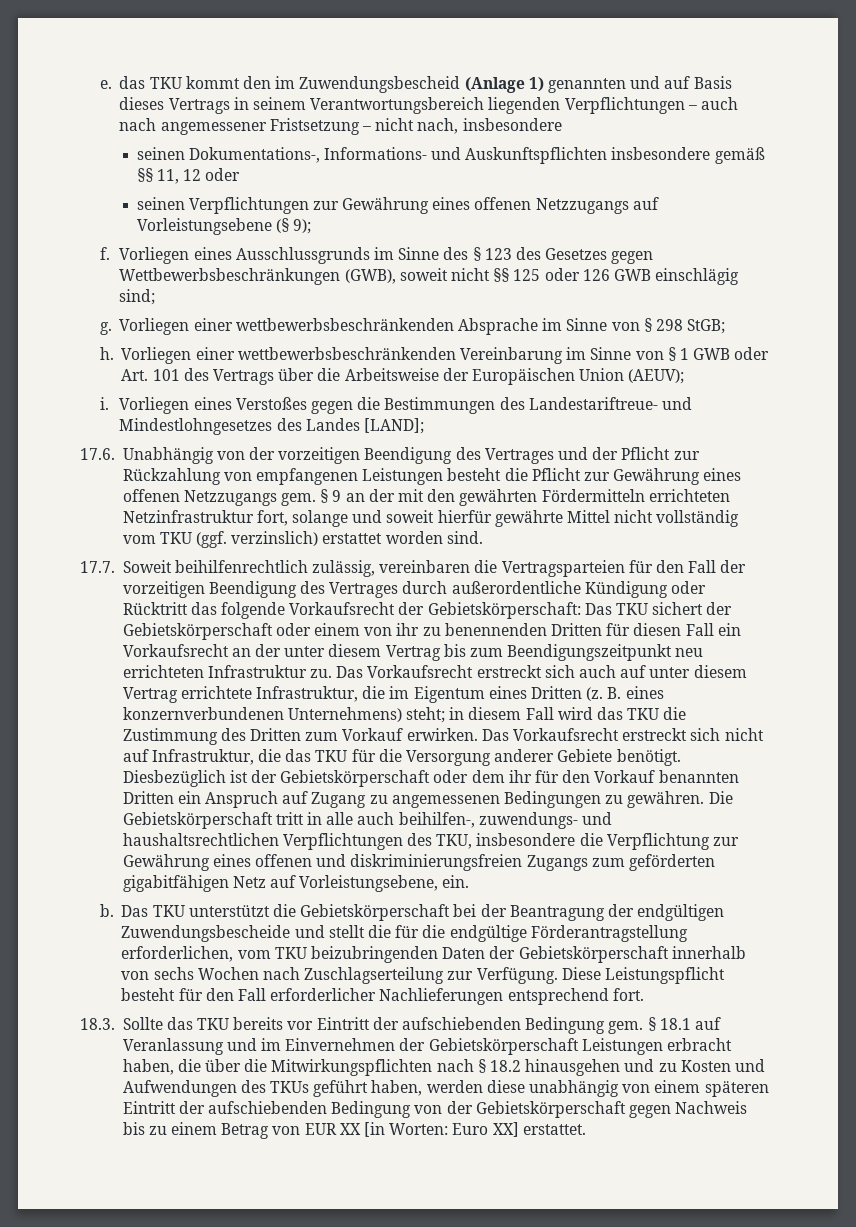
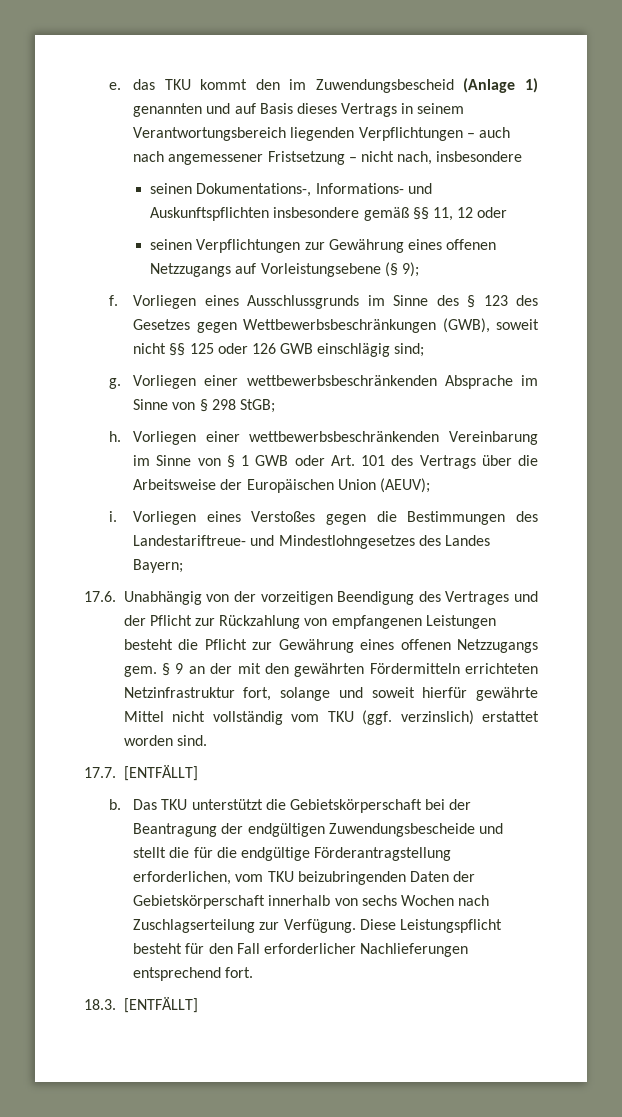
- Vorliegen eines Verstoßes gegen die Bestimmungen des Landestariftreue- und Mindestlohngesetzes des Landes [LAND];
+ Vorliegen eines Verstoßes gegen die Bestimmungen des Landestariftreue- und Mindestlohngesetzes des Landes Bayern;
- 17.7. Soweit beihilfenrechtlich zulässig, vereinbaren die Vertragsparteien für den Fall der vorzeitigen Beendigung des Vertrages durch außerordentliche Kündigung oder Rücktritt das folgende Vorkaufsrecht der Gebietskörperschaft: Das TKU sichert der Gebietskörperschaft oder einem von ihr zu benennenden Dritten für diesen Fall ein Vorkaufsrecht an der unter diesem Vertrag bis zum Beendigungszeitpunkt neu errichteten Infrastruktur zu. Das Vorkaufsrecht erstreckt sich auch auf unter diesem Vertrag errichtete Infrastruktur, die im Eigentum eines Dritten (z. B. eines konzernverbundenen Unternehmens) steht; in diesem Fall wird das TKU die Zustimmung des Dritten zum Vorkauf erwirken. Das Vorkaufsrecht erstreckt sich nicht auf Infrastruktur, die das TKU für die Versorgung anderer Gebiete benötigt. Diesbezüglich ist der Gebietskörperschaft oder dem ihr für den Vorkauf benannten Dritten ein Anspruch auf Zugang zu angemessenen Bedingungen zu gewähren. Die Gebietskörperschaft tritt in alle auch beihilfen-, zuwendungs- und haushaltsrechtlichen Verpflichtungen des TKU, insbesondere die Verpflichtung zur Gewährung eines offenen und diskriminierungsfreien Zugangs zum geförderten gigabitfähigen Netz auf Vorleistungsebene, ein.
+ 17.7. [ENTFÄLLT]
- 18.3. Sollte das TKU bereits vor Eintritt der aufschiebenden Bedingung gem. § 18.1 auf Veranlassung und im Einvernehmen der Gebietskörperschaft Leistungen erbracht haben, die über die Mitwirkungspflichten nach § 18.2 hinausgehen und zu Kosten und Aufwendungen des TKUs geführt haben, werden diese unabhängig von einem späteren Eintritt der aufschiebenden Bedingung von der Gebietskörperschaft gegen Nachweis bis zu einem Betrag von EUR XX [in Worten: Euro XX] erstattet.
+ 18.3. [ENTFÄLLT]

